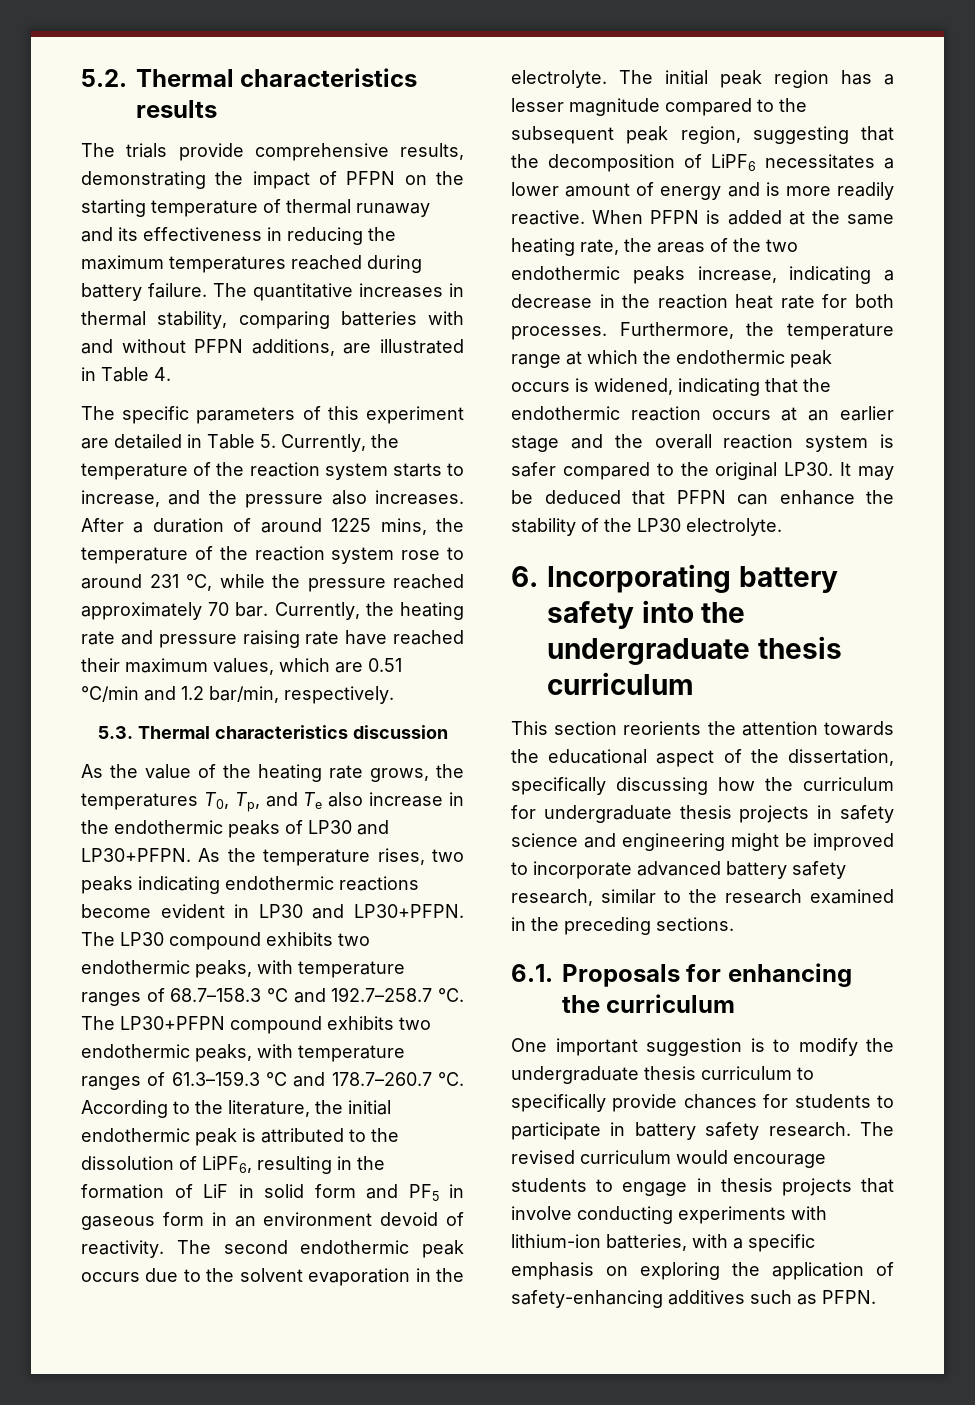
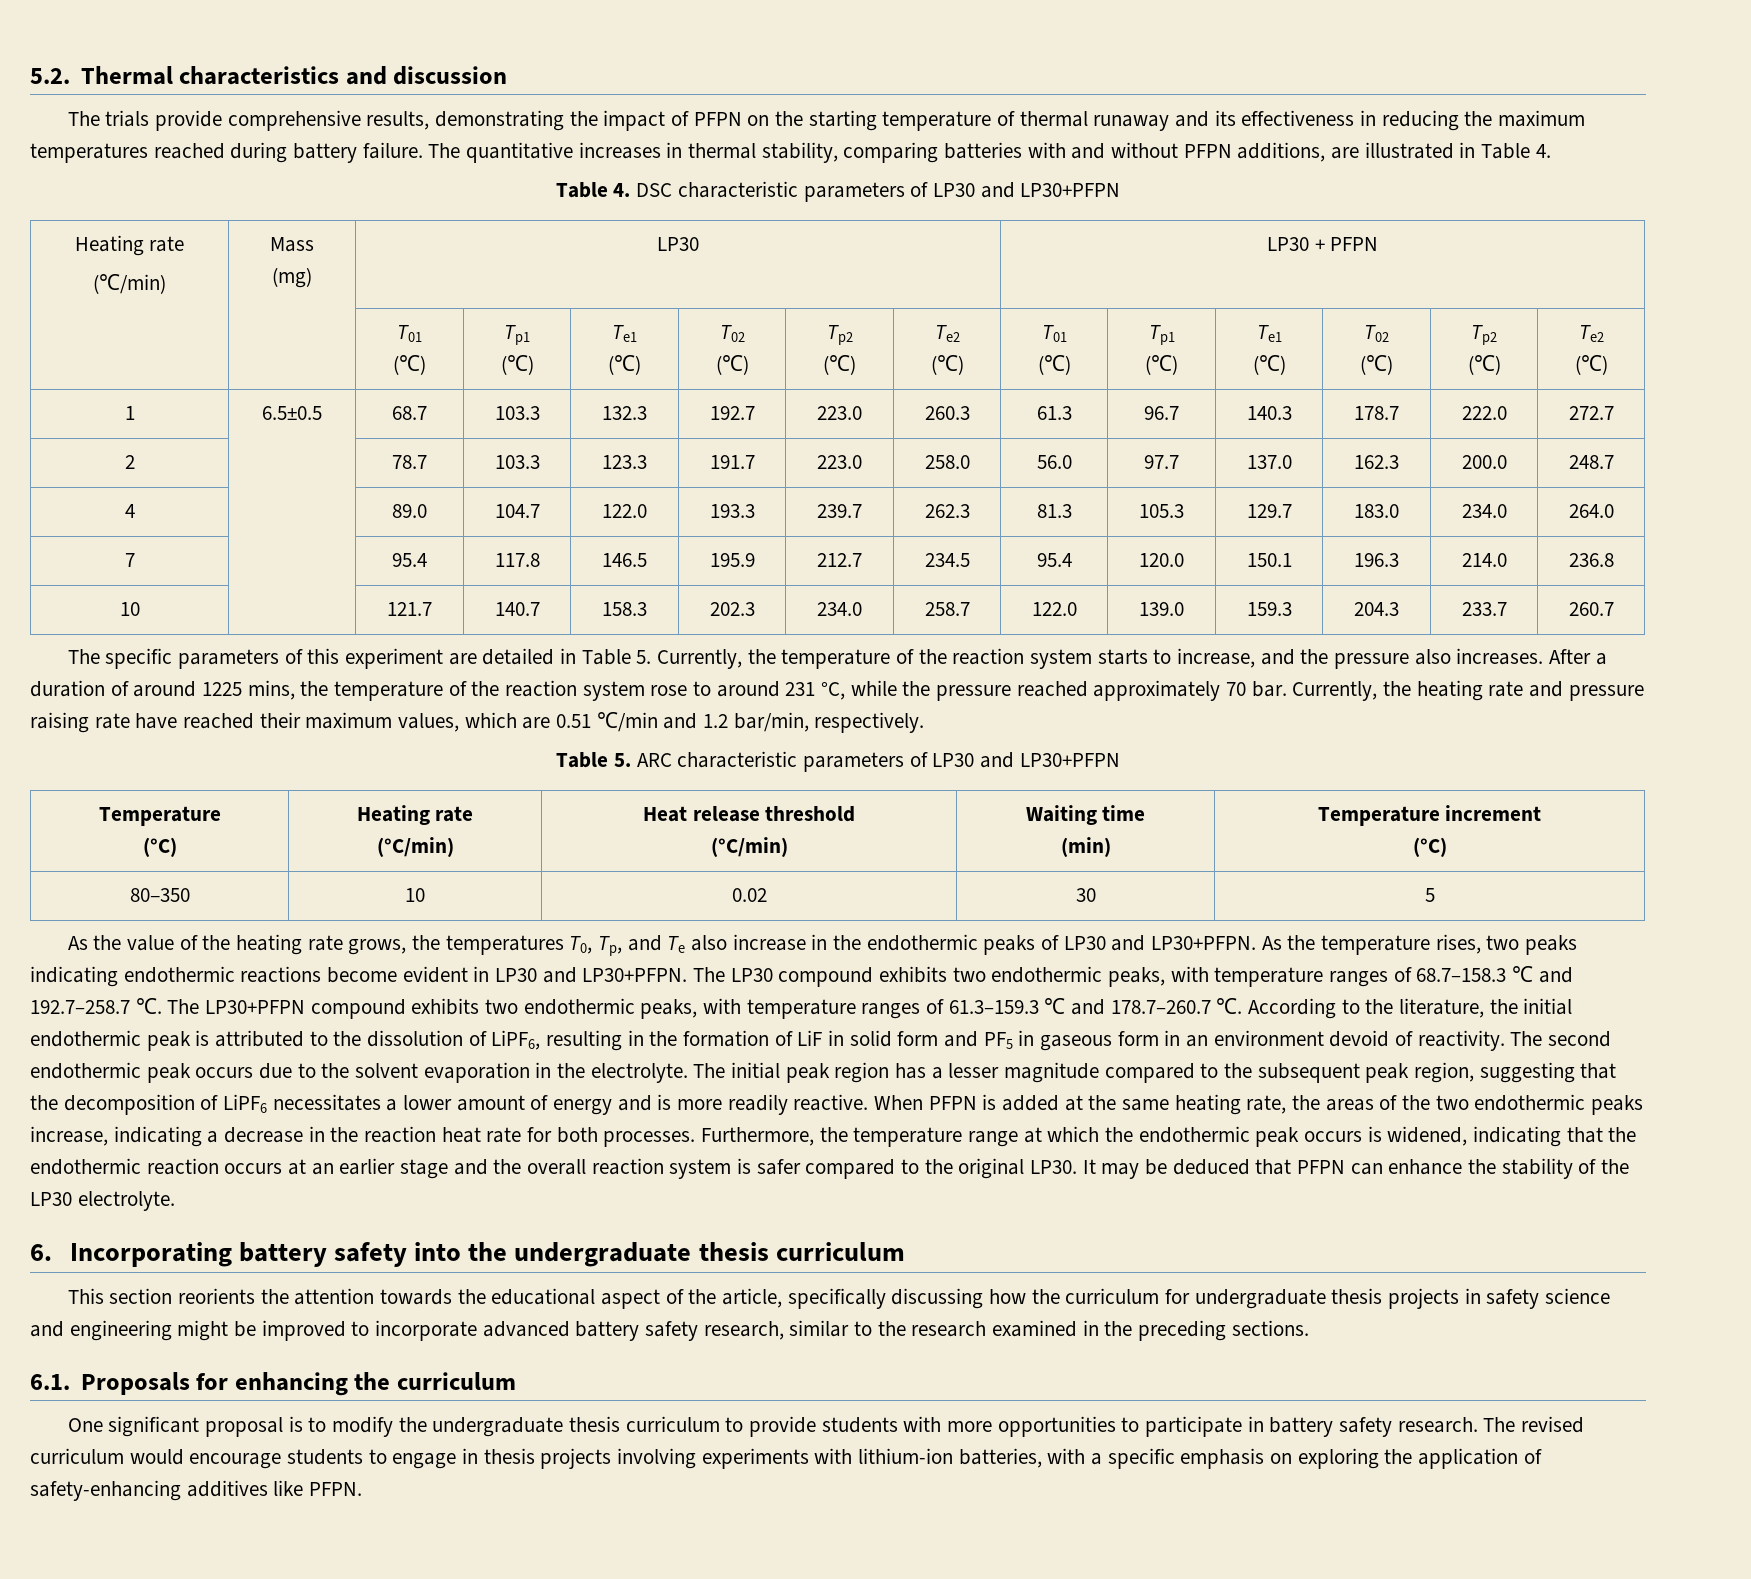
- 5.2. Thermal characteristics results
+ 5.2. Thermal characteristics and discussion
+ Table 4. DSC characteristic parameters of LP30 and LP30+PFPN
+ Heating rate
+ (℃/min) | Mass
+ (mg) | LP30 | LP30 + PFPN
+ | | T01
+ (℃) | Tp1
+ (℃) | Te1
+ (℃) | T02
+ (℃) | Tp2
+ (℃) | Te2
+ (℃) | T01
+ (℃) | Tp1
+ (℃) | Te1
+ (℃) | T02
+ (℃) | Tp2
+ (℃) | Te2
+ (℃)
+ 1 | 6.5±0.5 | 68.7 | 103.3 | 132.3 | 192.7 | 223.0 | 260.3 | 61.3 | 96.7 | 140.3 | 178.7 | 222.0 | 272.7
+ 2 | | 78.7 | 103.3 | 123.3 | 191.7 | 223.0 | 258.0 | 56.0 | 97.7 | 137.0 | 162.3 | 200.0 | 248.7
+ 4 | | 89.0 | 104.7 | 122.0 | 193.3 | 239.7 | 262.3 | 81.3 | 105.3 | 129.7 | 183.0 | 234.0 | 264.0
+ 7 | | 95.4 | 117.8 | 146.5 | 195.9 | 212.7 | 234.5 | 95.4 | 120.0 | 150.1 | 196.3 | 214.0 | 236.8
+ 10 | | 121.7 | 140.7 | 158.3 | 202.3 | 234.0 | 258.7 | 122.0 | 139.0 | 159.3 | 204.3 | 233.7 | 260.7
- 5.3. Thermal characteristics discussion
+ Table 5. ARC characteristic parameters of LP30 and LP30+PFPN
+ Temperature
+ (°C) | Heating rate
+ (°C/min) | Heat release threshold
+ (°C/min) | Waiting time
+ (min) | Temperature increment
+ (°C)
+ 80‒350 | 10 | 0.02 | 30 | 5
- This section reorients the attention towards the educational aspect of the dissertation, specifically discussing how the curriculum for undergraduate thesis projects in safety science and engineering might be improved to incorporate advanced battery safety research, similar to the research examined in the preceding sections.
+ This section reorients the attention towards the educational aspect of the article, specifically discussing how the curriculum for undergraduate thesis projects in safety science and engineering might be improved to incorporate advanced battery safety research, similar to the research examined in the preceding sections.
- One important suggestion is to modify the undergraduate thesis curriculum to specifically provide chances for students to participate in battery safety research.
+ One significant proposal is to modify the undergraduate thesis curriculum to provide students with more opportunities to participate in battery safety research.
- The revised curriculum would encourage students to engage in thesis projects that involve conducting experiments with lithium-ion batteries, with a specific emphasis on exploring the application of safety-enhancing additives such as PFPN.
+ The revised curriculum would encourage students to engage in thesis projects involving experiments with lithium-ion batteries, with a specific emphasis on exploring the application of safety-enhancing additives like PFPN.

